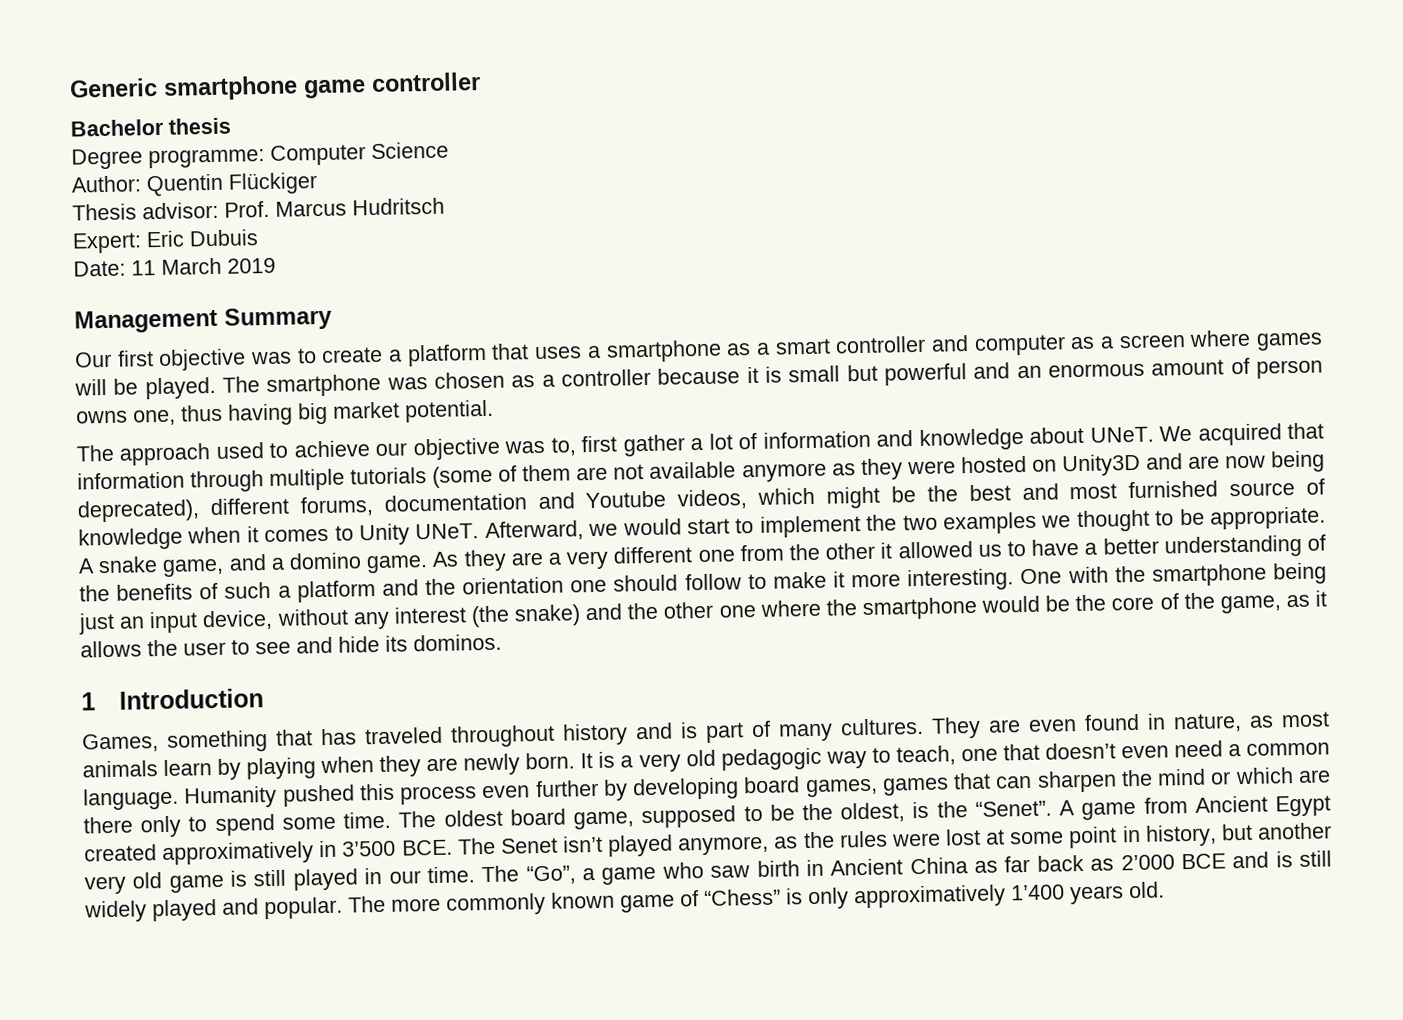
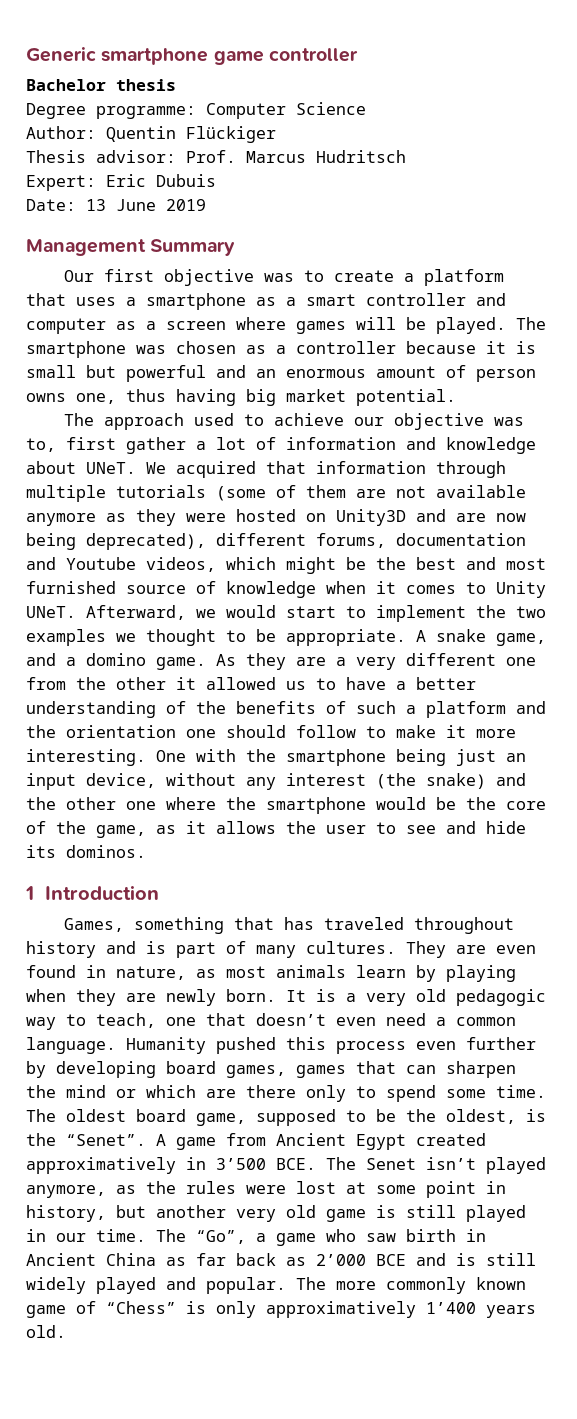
- Date: 11 March 2019
+ Date: 13 June 2019

